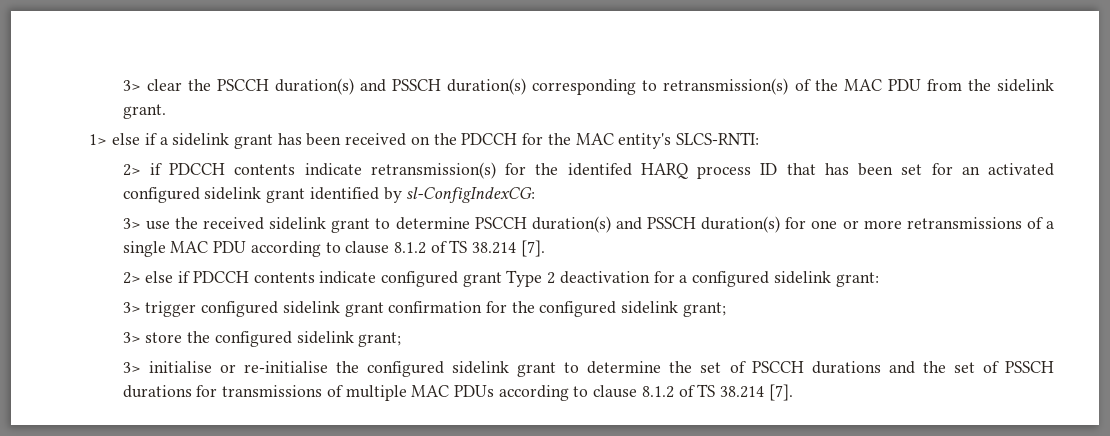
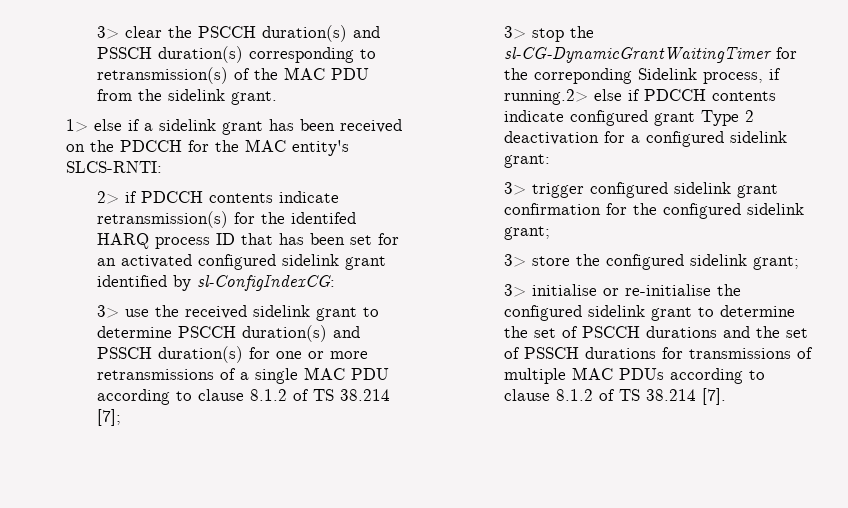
- 3> use the received sidelink grant to determine PSCCH duration(s) and PSSCH duration(s) for one or more retransmissions of a single MAC PDU according to clause 8.1.2 of TS 38.214 [7].
- 2> else if PDCCH contents indicate configured grant Type 2 deactivation for a configured sidelink grant:
+ 3> use the received sidelink grant to determine PSCCH duration(s) and PSSCH duration(s) for one or more retransmissions of a single MAC PDU according to clause 8.1.2 of TS 38.214 [7];
+ 3> stop the sl-CG-DynamicGrantWaitingTimer for the correponding Sidelink process, if running.2> else if PDCCH contents indicate configured grant Type 2 deactivation for a configured sidelink grant:

